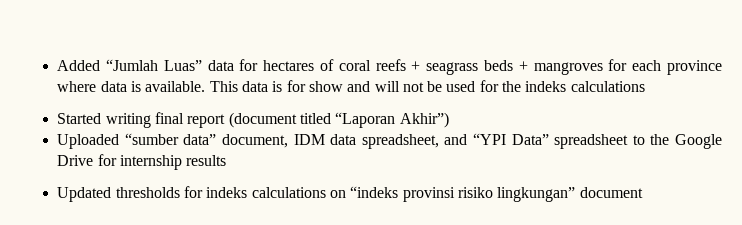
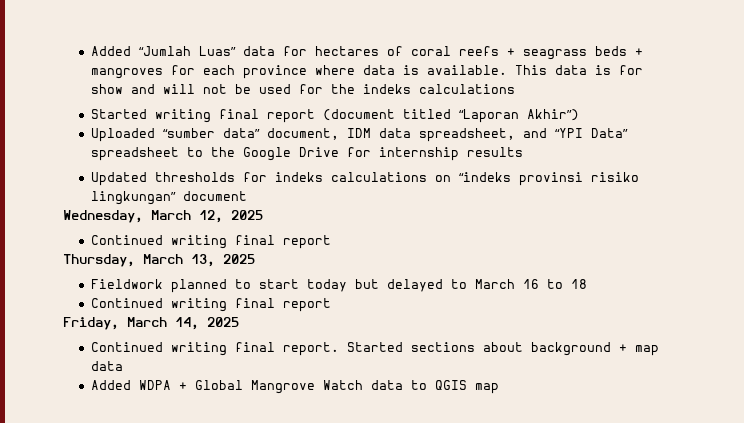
+ Wednesday, March 12, 2025
+ Continued writing final report
+ Thursday, March 13, 2025
+ Fieldwork planned to start today but delayed to March 16 to 18
+ Continued writing final report
+ Friday, March 14, 2025
+ Continued writing final report. Started sections about background + map data
+ Added WDPA + Global Mangrove Watch data to QGIS map

